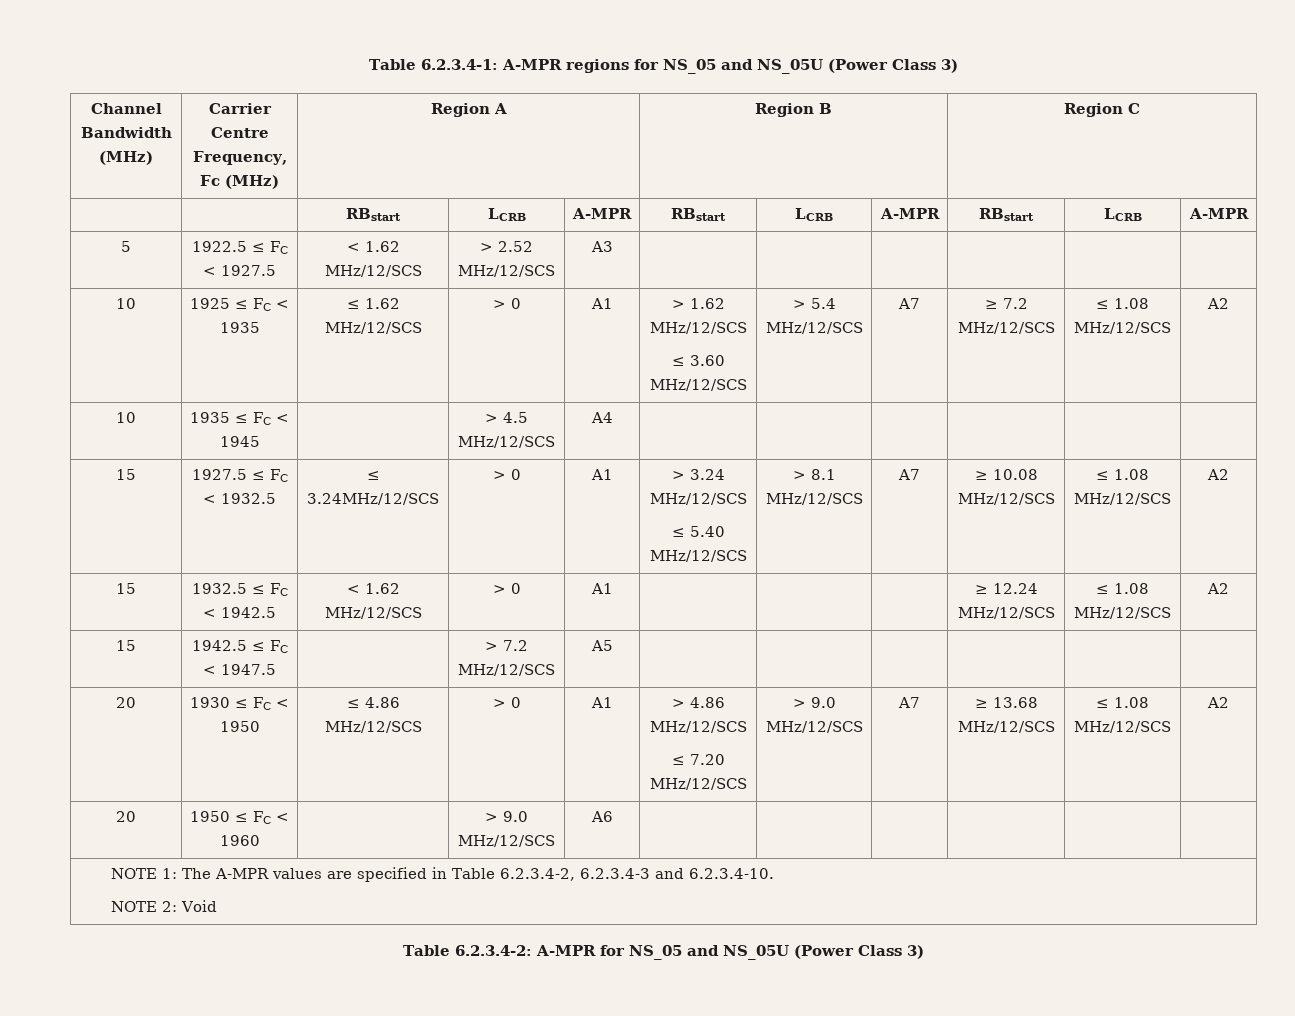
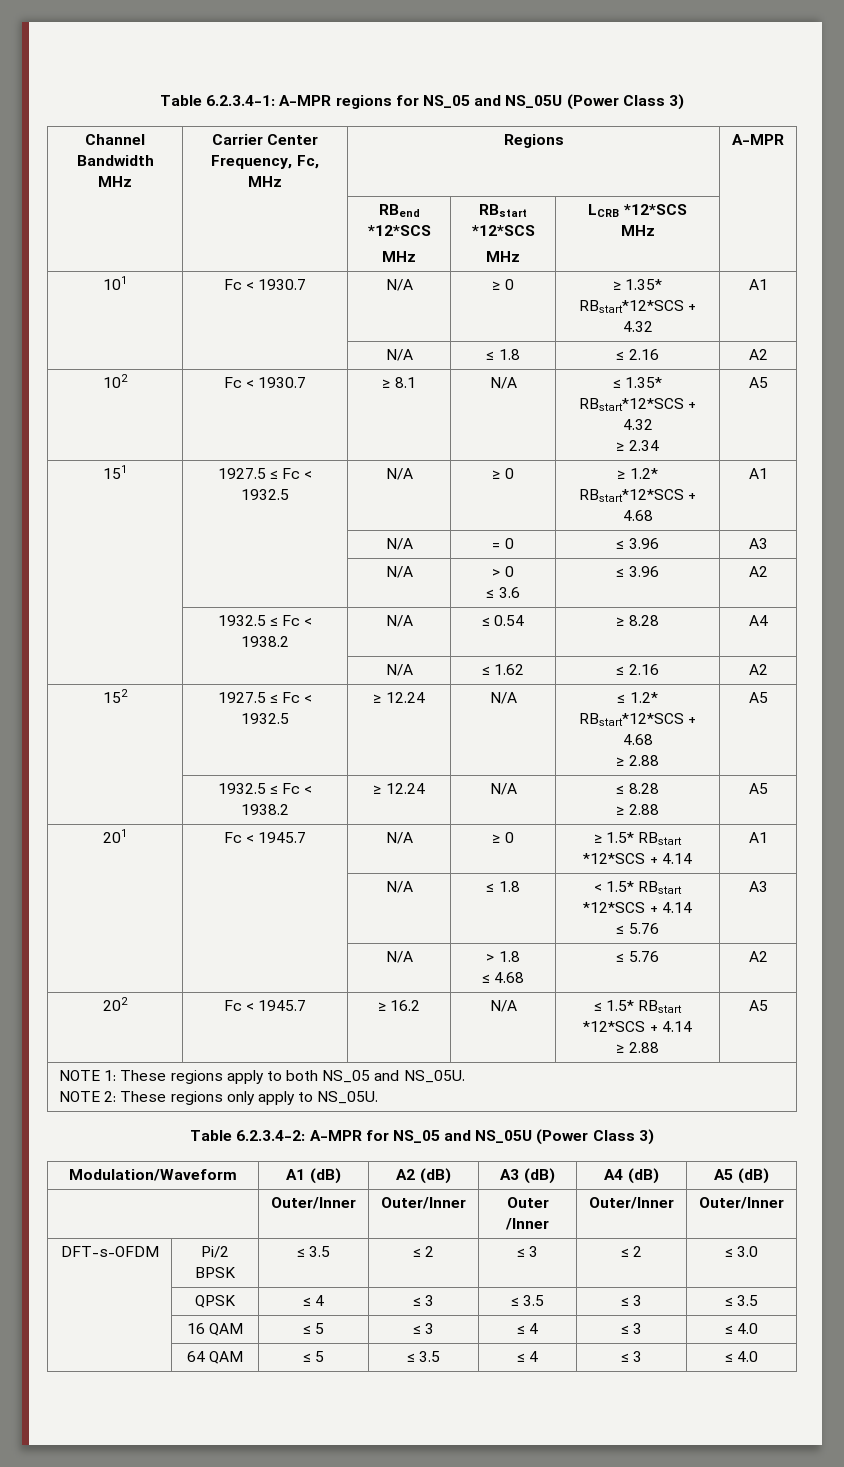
- Channel Bandwidth (MHz) | Carrier Centre Frequency, Fc (MHz) | Region A | Region B | Region C
- | | RBstart | LCRB | A-MPR | RBstart | LCRB | A-MPR | RBstart | LCRB | A-MPR
- 5 | 1922.5 ≤ FC < 1927.5 | < 1.62 MHz/12/SCS | > 2.52 MHz/12/SCS | A3 | | | | | |
- 10 | 1925 ≤ FC < 1935 | ≤ 1.62 MHz/12/SCS | > 0 | A1 | > 1.62 MHz/12/SCS
- ≤ 3.60 MHz/12/SCS | > 5.4 MHz/12/SCS | A7 | ≥ 7.2 MHz/12/SCS | ≤ 1.08 MHz/12/SCS | A2
- 10 | 1935 ≤ FC < 1945 | | > 4.5 MHz/12/SCS | A4 | | | | | |
- 15 | 1927.5 ≤ FC < 1932.5 | ≤ 3.24MHz/12/SCS | > 0 | A1 | > 3.24 MHz/12/SCS
- ≤ 5.40 MHz/12/SCS | > 8.1 MHz/12/SCS | A7 | ≥ 10.08 MHz/12/SCS | ≤ 1.08 MHz/12/SCS | A2
- 15 | 1932.5 ≤ FC < 1942.5 | < 1.62 MHz/12/SCS | > 0 | A1 | | | | ≥ 12.24 MHz/12/SCS | ≤ 1.08 MHz/12/SCS | A2
- 15 | 1942.5 ≤ FC < 1947.5 | | > 7.2 MHz/12/SCS | A5 | | | | | |
- 20 | 1930 ≤ FC < 1950 | ≤ 4.86 MHz/12/SCS | > 0 | A1 | > 4.86 MHz/12/SCS
- ≤ 7.20 MHz/12/SCS | > 9.0 MHz/12/SCS | A7 | ≥ 13.68 MHz/12/SCS | ≤ 1.08 MHz/12/SCS | A2
- 20 | 1950 ≤ FC < 1960 | | > 9.0 MHz/12/SCS | A6 | | | | | |
- NOTE 1: The A-MPR values are specified in Table 6.2.3.4-2, 6.2.3.4-3 and 6.2.3.4-10.
- NOTE 2: Void
+ Channel Bandwidth MHz | Carrier Center Frequency, Fc, MHz | Regions | A-MPR
+ | | RBend *12*SCS
+ MHz | RBstart *12*SCS
+ MHz | LCRB *12*SCS
+ MHz |
+ 101 | Fc < 1930.7 | N/A | ≥ 0 | ≥ 1.35* RBstart*12*SCS + 4.32 | A1
+ | | N/A | ≤ 1.8 | ≤ 2.16 | A2
+ 102 | Fc < 1930.7 | ≥ 8.1 | N/A | ≤ 1.35* RBstart*12*SCS + 4.32
+ ≥ 2.34 | A5
+ 151 | 1927.5 ≤ Fc < 1932.5 | N/A | ≥ 0 | ≥ 1.2* RBstart*12*SCS + 4.68 | A1
+ | | N/A | = 0 | ≤ 3.96 | A3
+ | | N/A | > 0
+ ≤ 3.6 | ≤ 3.96 | A2
+ | 1932.5 ≤ Fc < 1938.2 | N/A | ≤ 0.54 | ≥ 8.28 | A4
+ | | N/A | ≤ 1.62 | ≤ 2.16 | A2
+ 152 | 1927.5 ≤ Fc < 1932.5 | ≥ 12.24 | N/A | ≤ 1.2* RBstart*12*SCS + 4.68
+ ≥ 2.88 | A5
+ | 1932.5 ≤ Fc < 1938.2 | ≥ 12.24 | N/A | ≤ 8.28
+ ≥ 2.88 | A5
+ 201 | Fc < 1945.7 | N/A | ≥ 0 | ≥ 1.5* RBstart *12*SCS + 4.14 | A1
+ | | N/A | ≤ 1.8 | < 1.5* RBstart *12*SCS + 4.14
+ ≤ 5.76 | A3
+ | | N/A | > 1.8
+ ≤ 4.68 | ≤ 5.76 | A2
+ 202 | Fc < 1945.7 | ≥ 16.2 | N/A | ≤ 1.5* RBstart *12*SCS + 4.14
+ ≥ 2.88 | A5
+ NOTE 1: These regions apply to both NS_05 and NS_05U.
+ NOTE 2: These regions only apply to NS_05U.
+ Modulation/Waveform | A1 (dB) | A2 (dB) | A3 (dB) | A4 (dB) | A5 (dB)
+ | Outer/Inner | Outer/Inner | Outer /Inner | Outer/Inner | Outer/Inner
+ DFT-s-OFDM | Pi/2 BPSK | ≤ 3.5 | ≤ 2 | ≤ 3 | ≤ 2 | ≤ 3.0
+ | QPSK | ≤ 4 | ≤ 3 | ≤ 3.5 | ≤ 3 | ≤ 3.5
+ | 16 QAM | ≤ 5 | ≤ 3 | ≤ 4 | ≤ 3 | ≤ 4.0
+ | 64 QAM | ≤ 5 | ≤ 3.5 | ≤ 4 | ≤ 3 | ≤ 4.0

